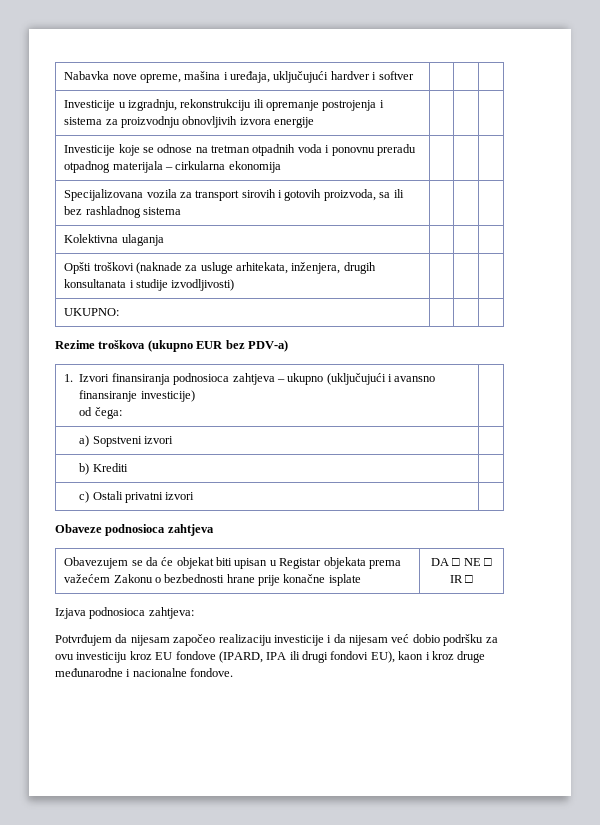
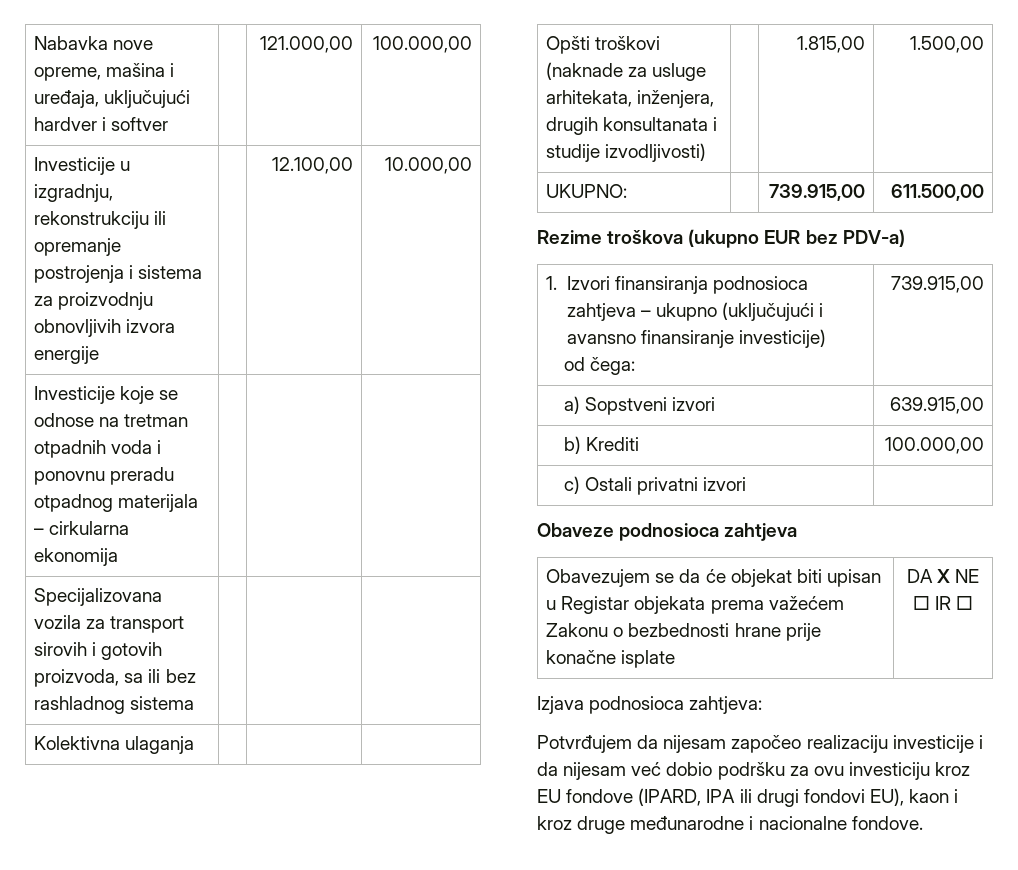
- Nabavka nove opreme, mašina i uređaja, uključujući hardver i softver | | |
+ Nabavka nove opreme, mašina i uređaja, uključujući hardver i softver | | 121.000,00 | 100.000,00
- Investicije u izgradnju, rekonstrukciju ili opremanje postrojenja i sistema za proizvodnju obnovljivih izvora energije | | |
+ Investicije u izgradnju, rekonstrukciju ili opremanje postrojenja i sistema za proizvodnju obnovljivih izvora energije | | 12.100,00 | 10.000,00
- Opšti troškovi (naknade za usluge arhitekata, inženjera, drugih konsultanata i studije izvodljivosti) | | |
+ Opšti troškovi (naknade za usluge arhitekata, inženjera, drugih konsultanata i studije izvodljivosti) | | 1.815,00 | 1.500,00
- UKUPNO: | | |
+ UKUPNO: | | 739.915,00 | 611.500,00
  1. Izvori finansiranja podnosioca zahtjeva – ukupno (uključujući i avansno finansiranje investicije)
- od čega: |
+ od čega: | 739.915,00
- a) Sopstveni izvori |
+ a) Sopstveni izvori | 639.915,00
- b) Krediti |
+ b) Krediti | 100.000,00
- Obavezujem se da će objekat biti upisan u Registar objekata prema važećem Zakonu o bezbednosti hrane prije konačne isplate | DA □ NE □ IR □
+ Obavezujem se da će objekat biti upisan u Registar objekata prema važećem Zakonu o bezbednosti hrane prije konačne isplate | DA X NE □ IR □

